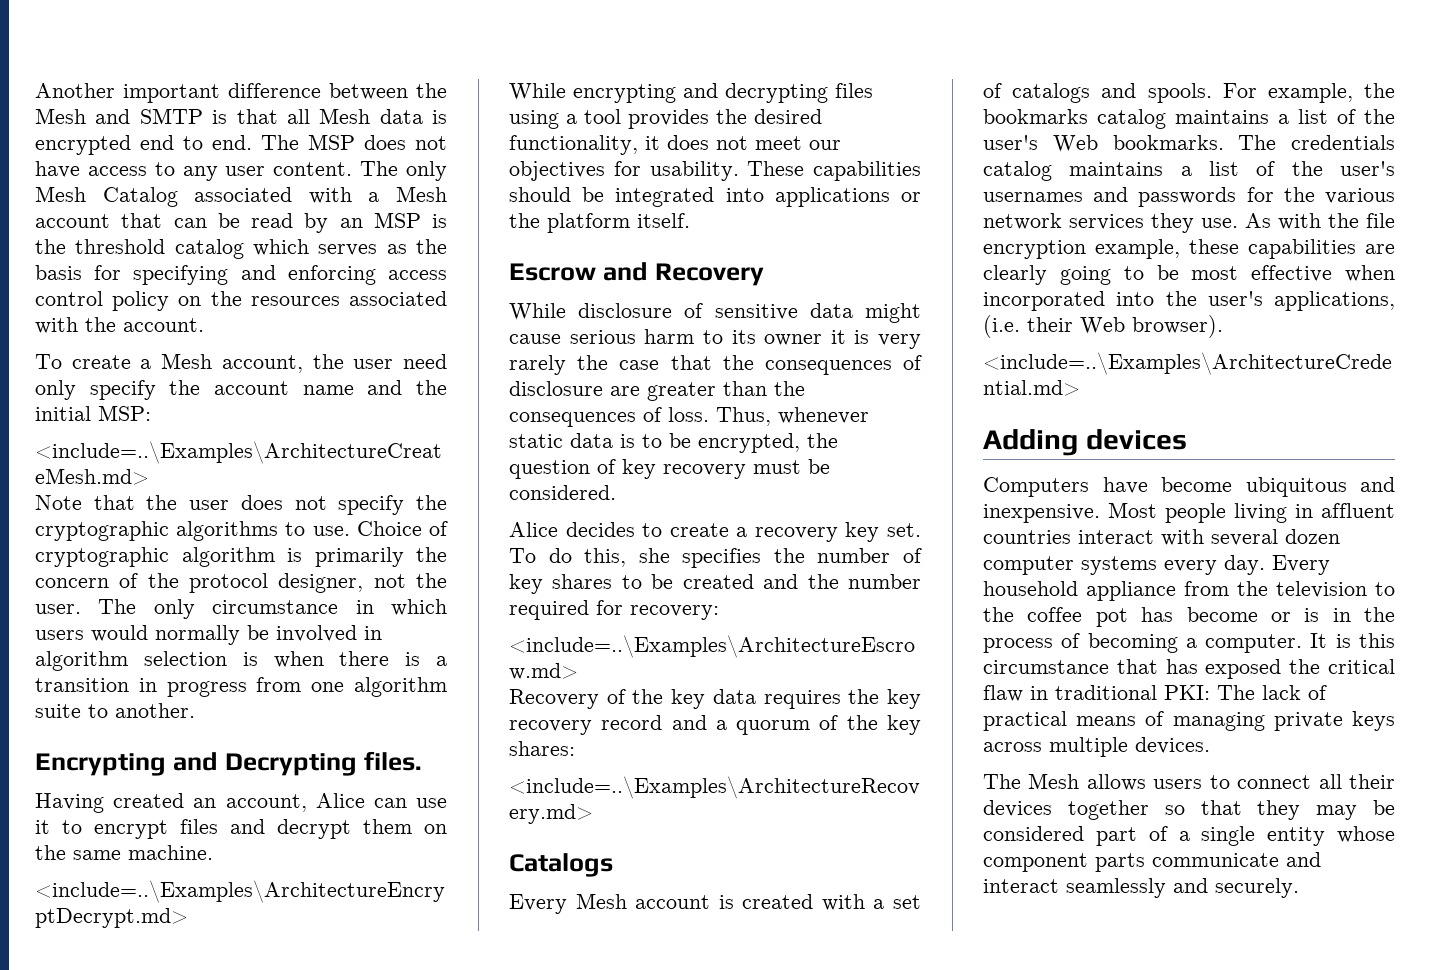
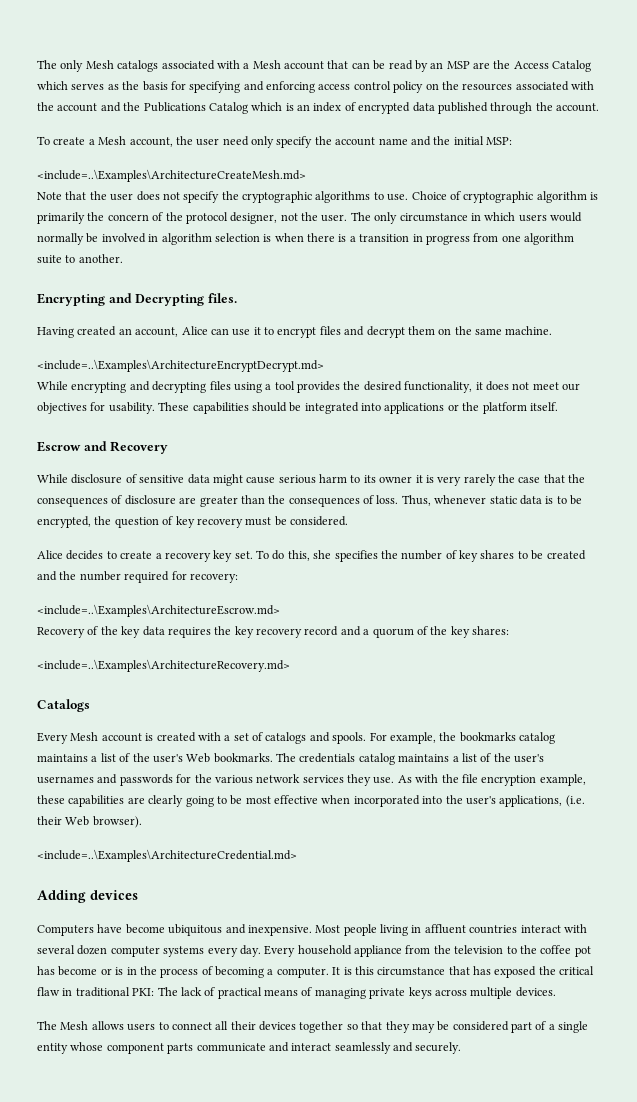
- Another important difference between the Mesh and SMTP is that all Mesh data is encrypted end to end. The MSP does not have access to any user content. The only Mesh Catalog associated with a Mesh account that can be read by an MSP is the threshold catalog which serves as the basis for specifying and enforcing access control policy on the resources associated with the account.
+ The only Mesh catalogs associated with a Mesh account that can be read by an MSP are the Access Catalog which serves as the basis for specifying and enforcing access control policy on the resources associated with the account and the Publications Catalog which is an index of encrypted data published through the account.

